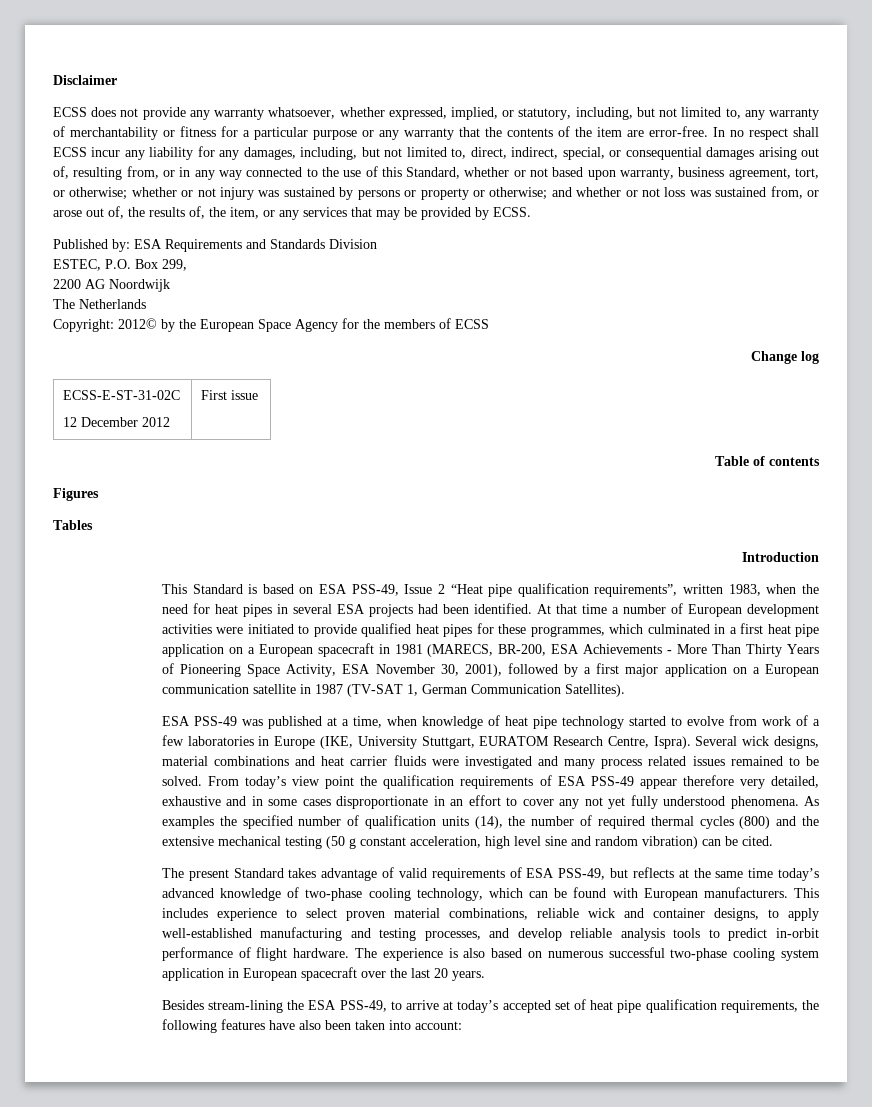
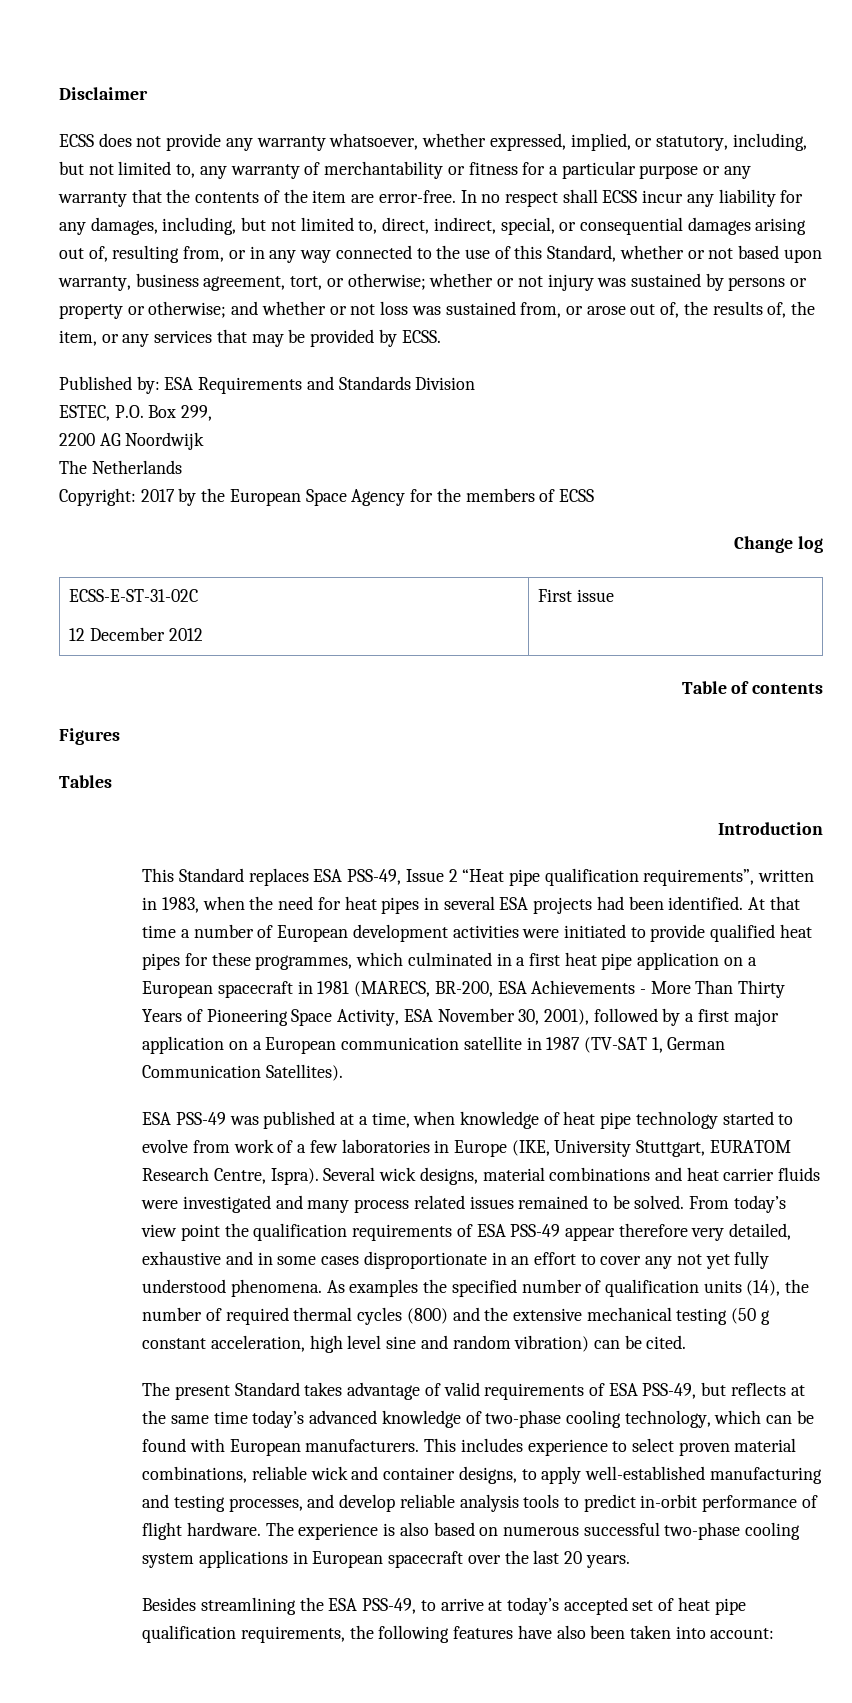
- Copyright: 2012© by the European Space Agency for the members of ECSS
+ Copyright: 2017 by the European Space Agency for the members of ECSS
- This Standard is based on ESA PSS-49, Issue 2 “Heat pipe qualification requirements”, written 1983, when the need for heat pipes in several ESA projects had been identified.
+ This Standard replaces ESA PSS-49, Issue 2 “Heat pipe qualification requirements”, written in 1983, when the need for heat pipes in several ESA projects had been identified.
- The experience is also based on numerous successful two-phase cooling system application in European spacecraft over the last 20 years.
+ The experience is also based on numerous successful two-phase cooling system applications in European spacecraft over the last 20 years.
- Besides stream-lining the ESA PSS-49, to arrive at today’s accepted set of heat pipe qualification requirements, the following features have also been taken into account:
+ Besides streamlining the ESA PSS-49, to arrive at today’s accepted set of heat pipe qualification requirements, the following features have also been taken into account:

